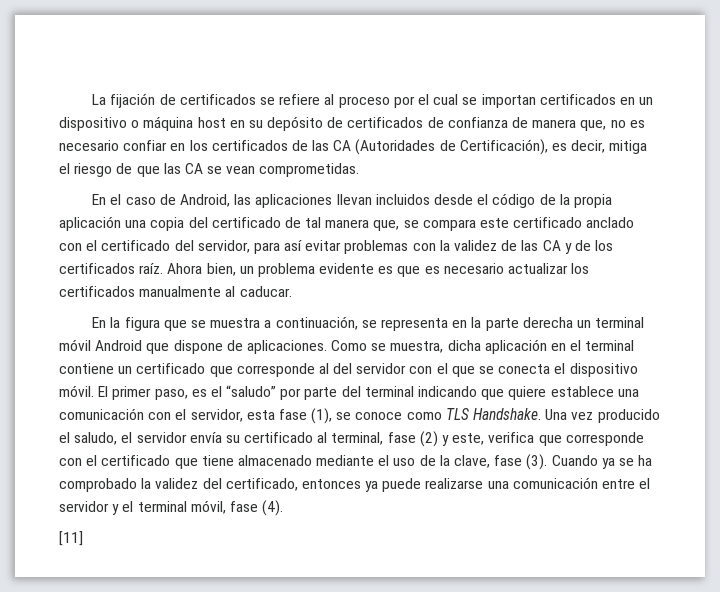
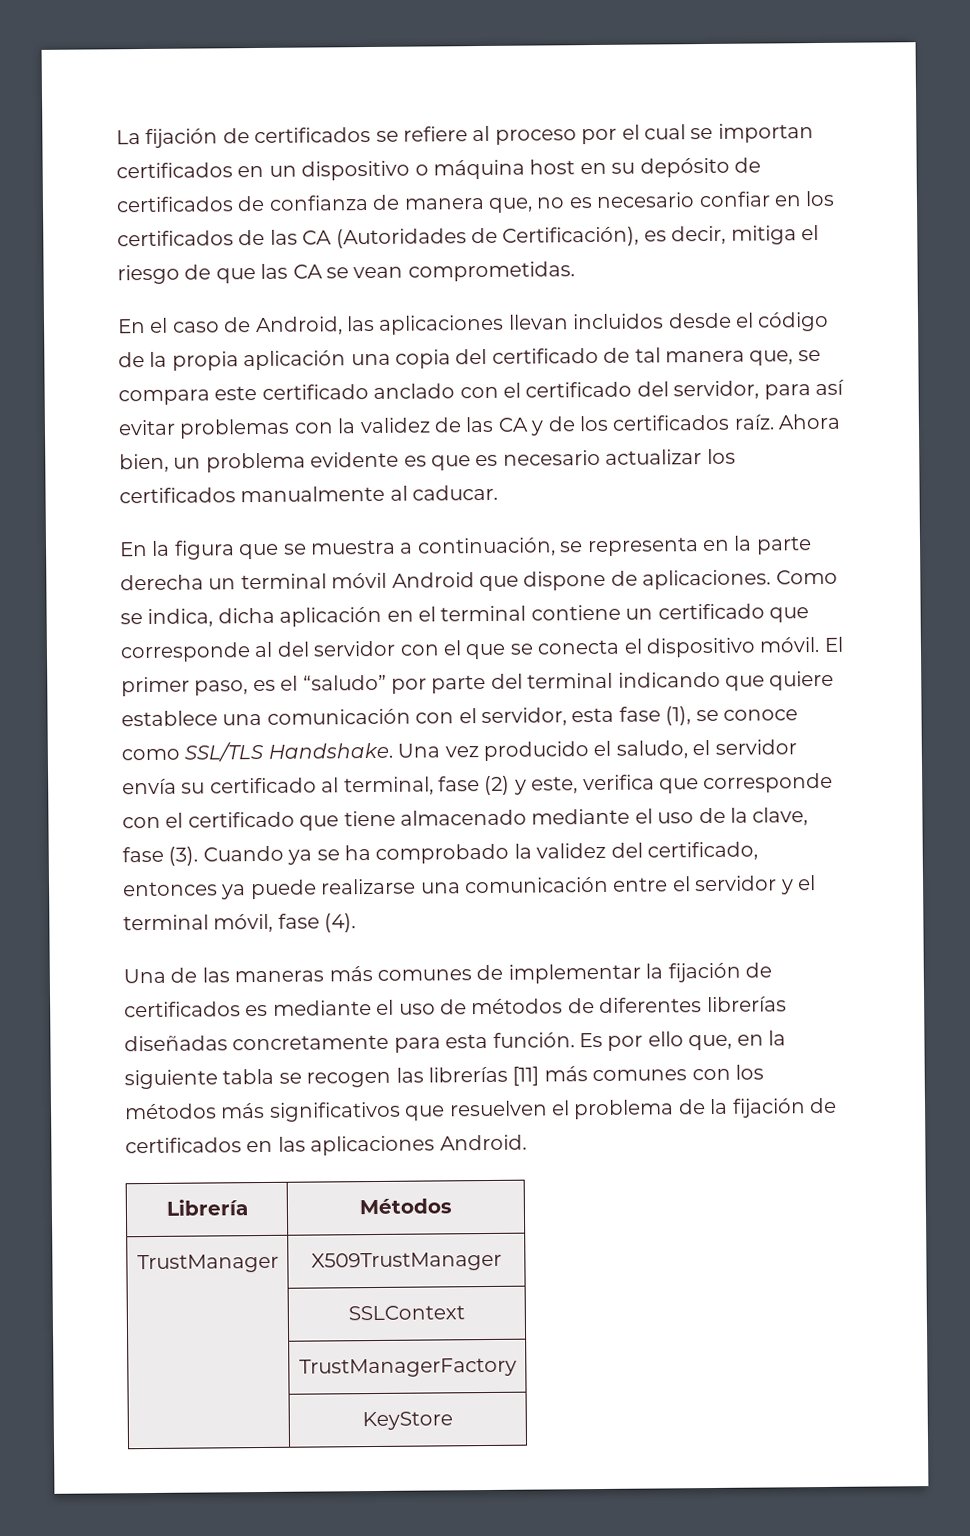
- Como se muestra, dicha aplicación en el terminal contiene un certificado que corresponde al del servidor con el que se conecta el dispositivo móvil.
+ Como se indica, dicha aplicación en el terminal contiene un certificado que corresponde al del servidor con el que se conecta el dispositivo móvil.
- El primer paso, es el “saludo” por parte del terminal indicando que quiere establece una comunicación con el servidor, esta fase (1), se conoce como TLS Handshake.
+ El primer paso, es el “saludo” por parte del terminal indicando que quiere establece una comunicación con el servidor, esta fase (1), se conoce como SSL/TLS Handshake.
- [11]
+ Una de las maneras más comunes de implementar la fijación de certificados es mediante el uso de métodos de diferentes librerías diseñadas concretamente para esta función. Es por ello que, en la siguiente tabla se recogen las librerías [11] más comunes con los métodos más significativos que resuelven el problema de la fijación de certificados en las aplicaciones Android.
+ Librería | Métodos
+ TrustManager | X509TrustManager
+ | SSLContext
+ | TrustManagerFactory
+ | KeyStore

